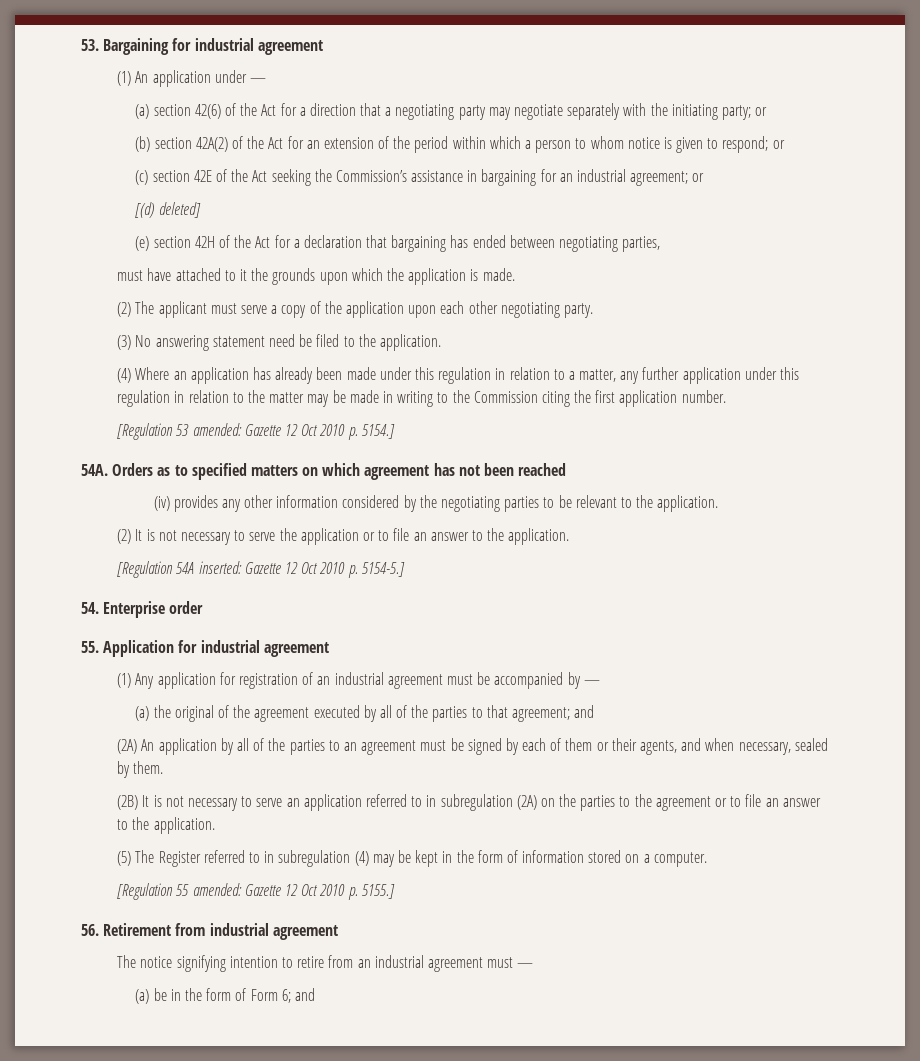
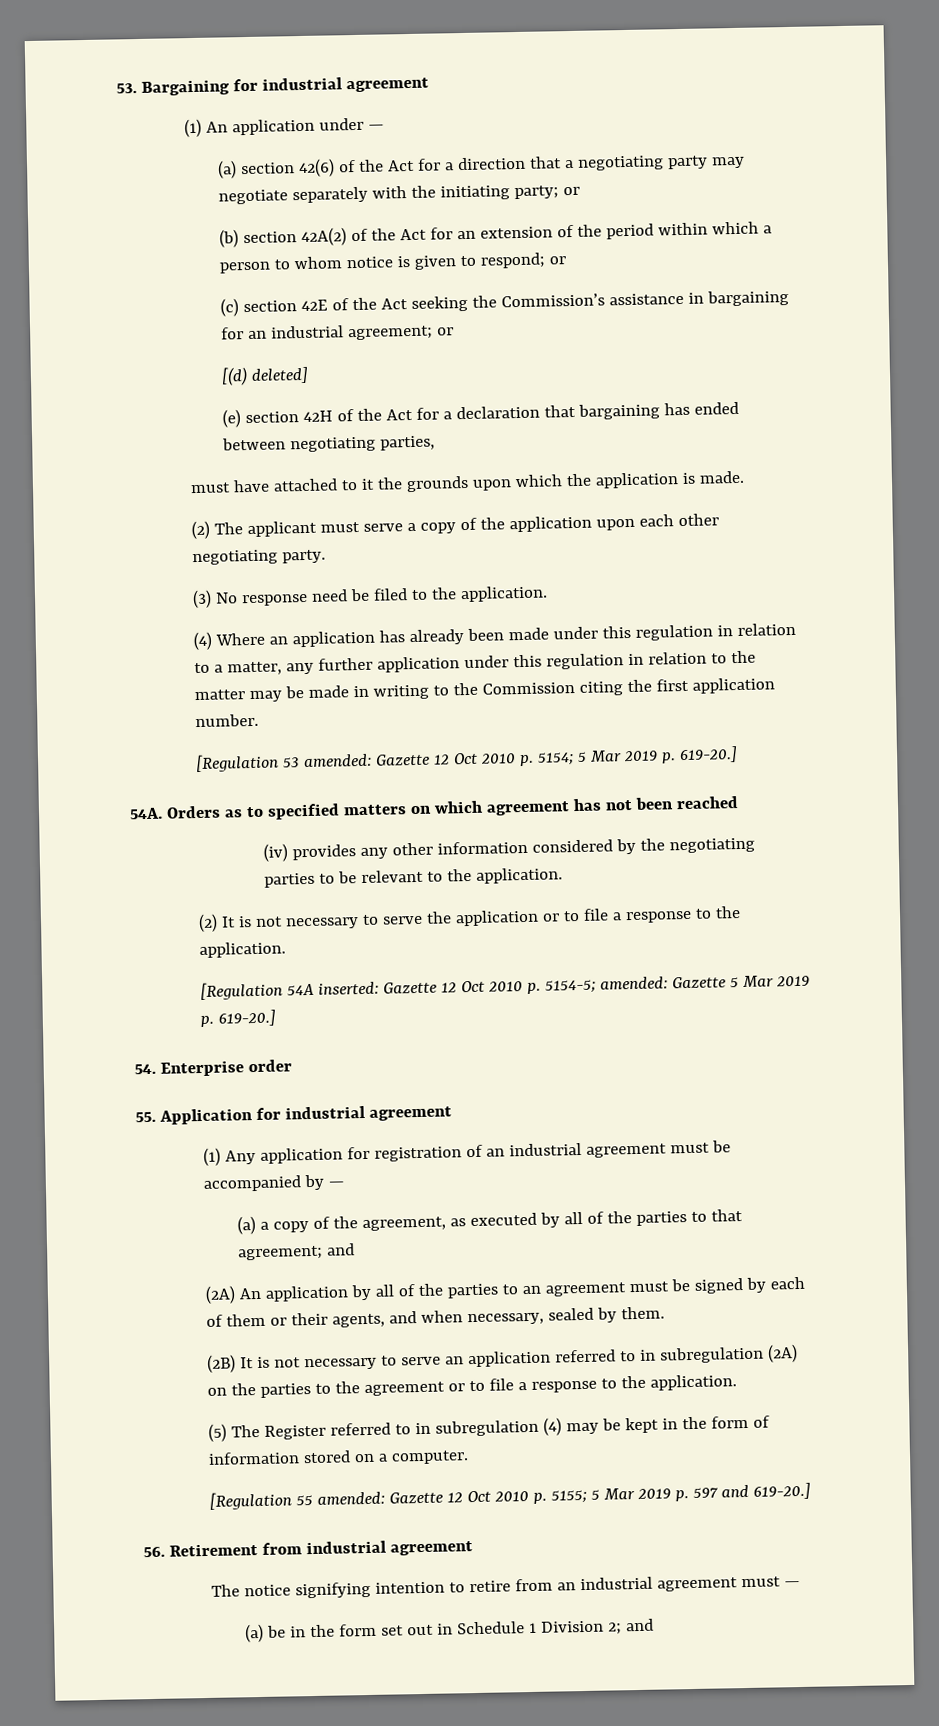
- (3) No answering statement need be filed to the application.
+ (3) No response need be filed to the application.
- [Regulation 53 amended: Gazette 12 Oct 2010 p. 5154.]
+ [Regulation 53 amended: Gazette 12 Oct 2010 p. 5154; 5 Mar 2019 p. 619-20.]
- (2) It is not necessary to serve the application or to file an answer to the application.
+ (2) It is not necessary to serve the application or to file a response to the application.
- [Regulation 54A inserted: Gazette 12 Oct 2010 p. 5154-5.]
+ [Regulation 54A inserted: Gazette 12 Oct 2010 p. 5154-5; amended: Gazette 5 Mar 2019 p. 619-20.]
- (a) the original of the agreement executed by all of the parties to that agreement; and
+ (a) a copy of the agreement, as executed by all of the parties to that agreement; and
- (2B) It is not necessary to serve an application referred to in subregulation (2A) on the parties to the agreement or to file an answer to the application.
+ (2B) It is not necessary to serve an application referred to in subregulation (2A) on the parties to the agreement or to file a response to the application.
- [Regulation 55 amended: Gazette 12 Oct 2010 p. 5155.]
+ [Regulation 55 amended: Gazette 12 Oct 2010 p. 5155; 5 Mar 2019 p. 597 and 619-20.]
- (a) be in the form of Form 6; and
+ (a) be in the form set out in Schedule 1 Division 2; and

